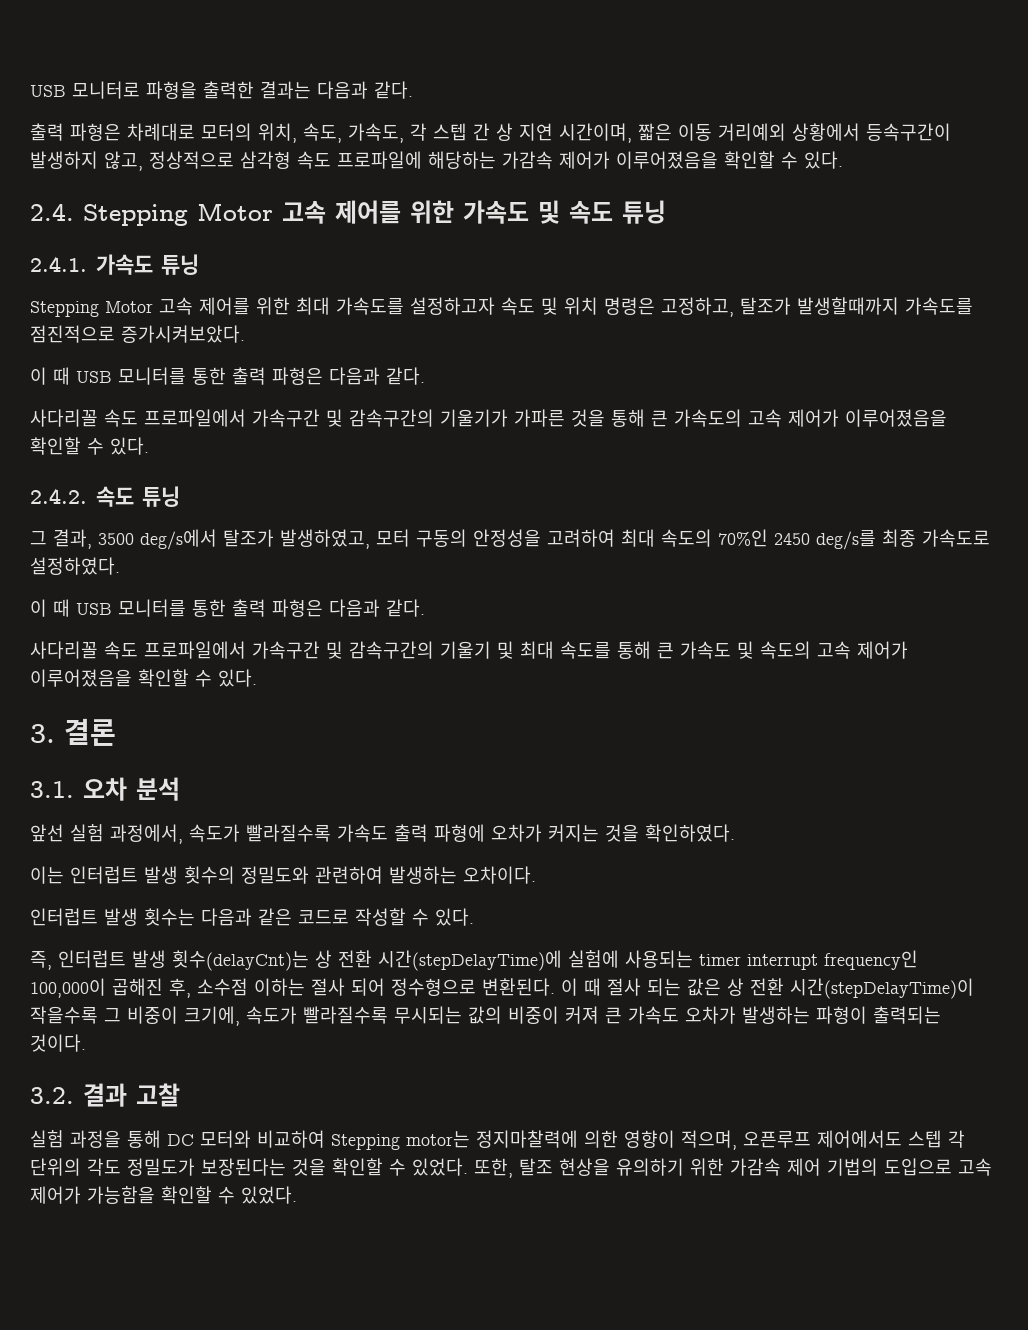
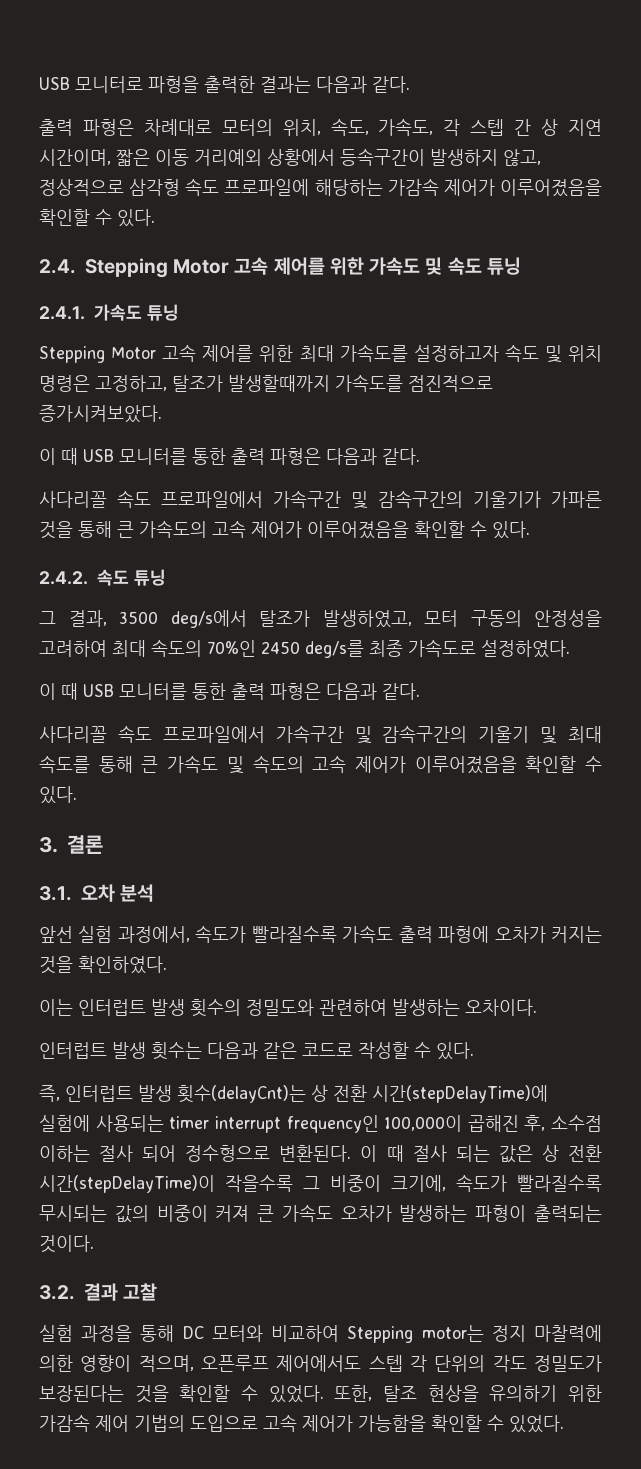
- 실험 과정을 통해 DC 모터와 비교하여 Stepping motor는 정지마찰력에 의한 영향이 적으며, 오픈루프 제어에서도 스텝 각 단위의 각도 정밀도가 보장된다는 것을 확인할 수 있었다.
+ 실험 과정을 통해 DC 모터와 비교하여 Stepping motor는 정지 마찰력에 의한 영향이 적으며, 오픈루프 제어에서도 스텝 각 단위의 각도 정밀도가 보장된다는 것을 확인할 수 있었다.

